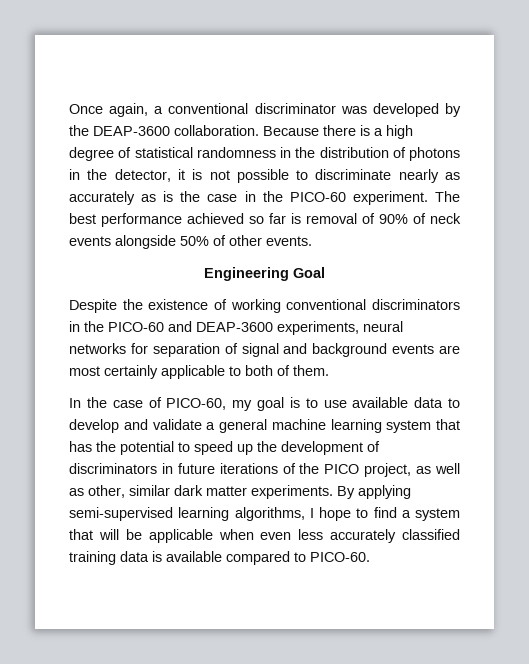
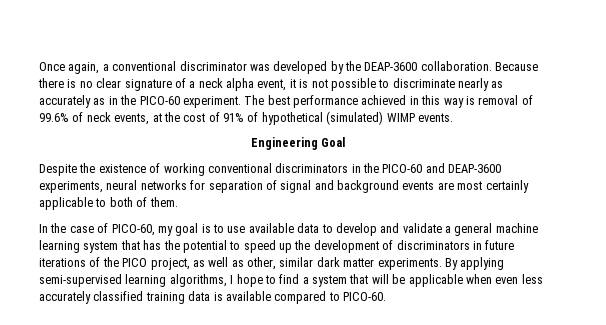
- Because there is a high degree of statistical randomness in the distribution of photons in the detector, it is not possible to discriminate nearly as accurately as is the case in the PICO-60 experiment.
+ Because there is no clear signature of a neck alpha event, it is not possible to discriminate nearly as accurately as in the PICO-60 experiment.
- The best performance achieved so far is removal of 90% of neck events alongside 50% of other events.
+ The best performance achieved in this way is removal of 99.6% of neck events, at the cost of 91% of hypothetical (simulated) WIMP events.

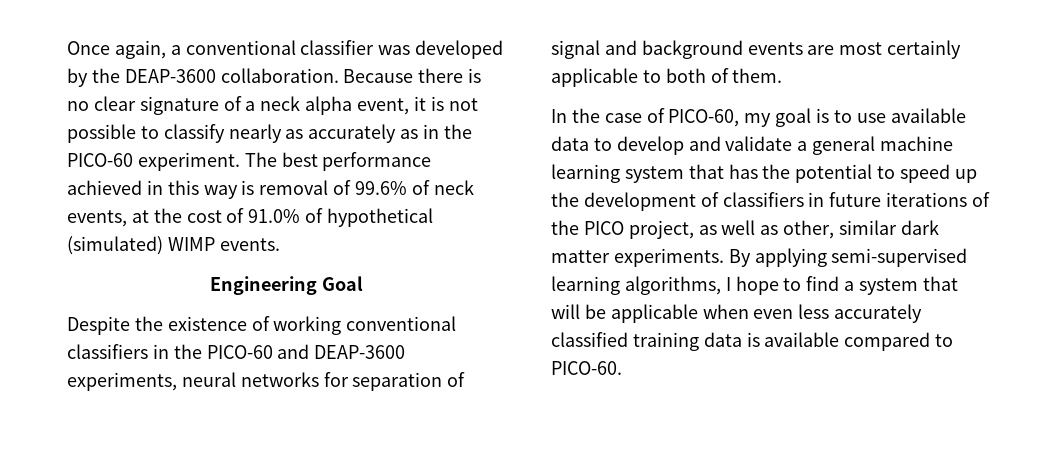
- Once again, a conventional discriminator was developed by the DEAP-3600 collaboration.
+ Once again, a conventional classifier was developed by the DEAP-3600 collaboration.
- Because there is no clear signature of a neck alpha event, it is not possible to discriminate nearly as accurately as in the PICO-60 experiment.
+ Because there is no clear signature of a neck alpha event, it is not possible to classify nearly as accurately as in the PICO-60 experiment.
- The best performance achieved in this way is removal of 99.6% of neck events, at the cost of 91% of hypothetical (simulated) WIMP events.
+ The best performance achieved in this way is removal of 99.6% of neck events, at the cost of 91.0% of hypothetical (simulated) WIMP events.
- Despite the existence of working conventional discriminators in the PICO-60 and DEAP-3600 experiments, neural networks for separation of signal and background events are most certainly applicable to both of them.
+ Despite the existence of working conventional classifiers in the PICO-60 and DEAP-3600 experiments, neural networks for separation of signal and background events are most certainly applicable to both of them.
- In the case of PICO-60, my goal is to use available data to develop and validate a general machine learning system that has the potential to speed up the development of discriminators in future iterations of the PICO project, as well as other, similar dark matter experiments.
+ In the case of PICO-60, my goal is to use available data to develop and validate a general machine learning system that has the potential to speed up the development of classifiers in future iterations of the PICO project, as well as other, similar dark matter experiments.

